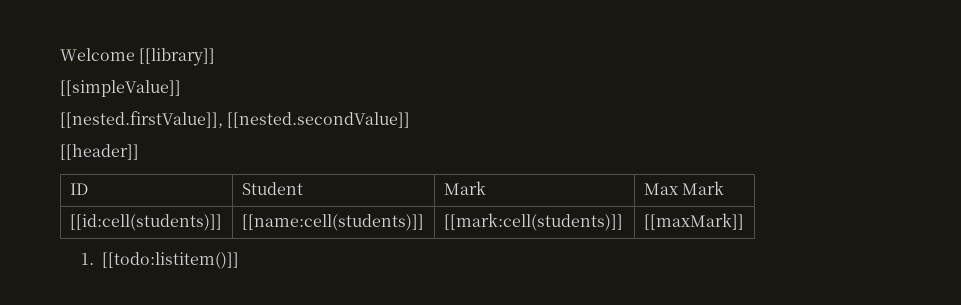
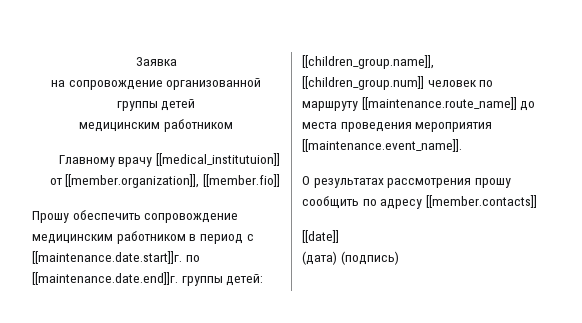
- Welcome [[library]]
- [[simpleValue]]
- [[nested.firstValue]], [[nested.secondValue]]
- [[header]]
- ID | Student | Mark | Max Mark
- [[id:cell(students)]] | [[name:cell(students)]] | [[mark:cell(students)]] | [[maxMark]]
- 1. [[todo:listitem()]]
+ Заявка
+ на сопровождение организованной группы детей
+ медицинским работником
+ Главному врачу [[medical_institutuion]]
+ от [[member.organization]], [[member.fio]]
+ Прошу обеспечить сопровождение медицинским работником в период с [[maintenance.date.start]]г. по [[maintenance.date.end]]г. группы детей: [[children_group.name]], [[children_group.num]] человек по маршруту [[maintenance.route_name]] до места проведения мероприятия [[maintenance.event_name]].
+ О результатах рассмотрения прошу сообщить по адресу [[member.contacts]]
+ [[date]]
+ (дата) (подпись)

